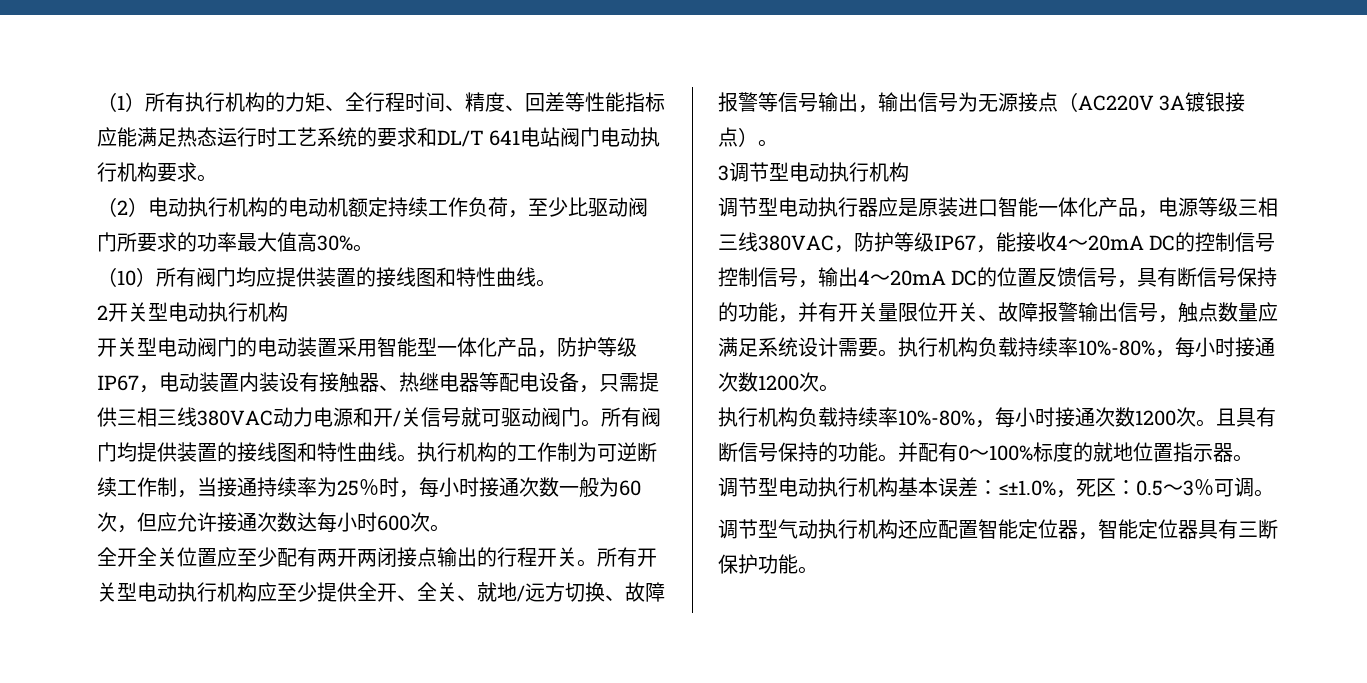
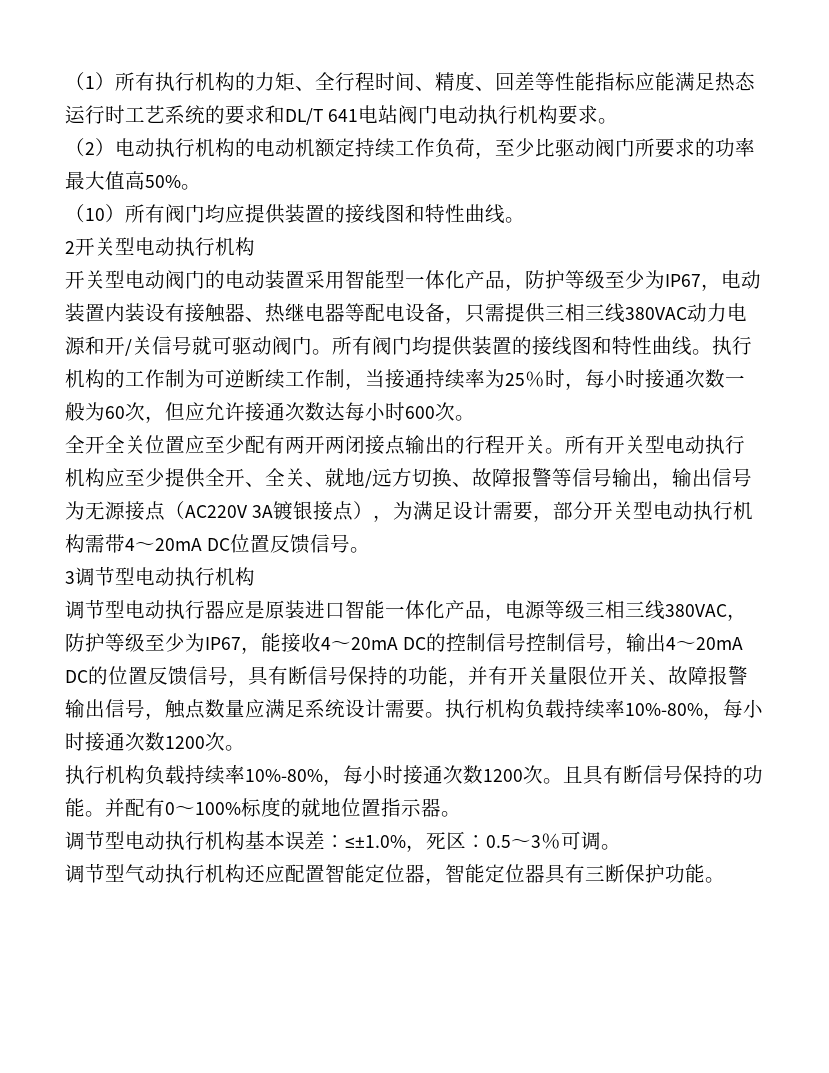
- （2）电动执行机构的电动机额定持续工作负荷，至少比驱动阀门所要求的功率最大值高30%。
+ （2）电动执行机构的电动机额定持续工作负荷，至少比驱动阀门所要求的功率最大值高50%。
- 开关型电动阀门的电动装置采用智能型一体化产品，防护等级IP67，电动装置内装设有接触器、热继电器等配电设备，只需提供三相三线380VAC动力电源和开/关信号就可驱动阀门。
+ 开关型电动阀门的电动装置采用智能型一体化产品，防护等级至少为IP67，电动装置内装设有接触器、热继电器等配电设备，只需提供三相三线380VAC动力电源和开/关信号就可驱动阀门。
- 所有开关型电动执行机构应至少提供全开、全关、就地/远方切换、故障报警等信号输出，输出信号为无源接点（AC220V 3A镀银接点）。
+ 所有开关型电动执行机构应至少提供全开、全关、就地/远方切换、故障报警等信号输出，输出信号为无源接点（AC220V 3A镀银接点），为满足设计需要，部分开关型电动执行机构需带4～20mA DC位置反馈信号。
- 调节型电动执行器应是原装进口智能一体化产品，电源等级三相三线380VAC，防护等级IP67，能接收4～20mA DC的控制信号控制信号，输出4～20mA DC的位置反馈信号，具有断信号保持的功能，并有开关量限位开关、故障报警输出信号，触点数量应满足系统设计需要。
+ 调节型电动执行器应是原装进口智能一体化产品，电源等级三相三线380VAC，防护等级至少为IP67，能接收4～20mA DC的控制信号控制信号，输出4～20mA DC的位置反馈信号，具有断信号保持的功能，并有开关量限位开关、故障报警输出信号，触点数量应满足系统设计需要。

